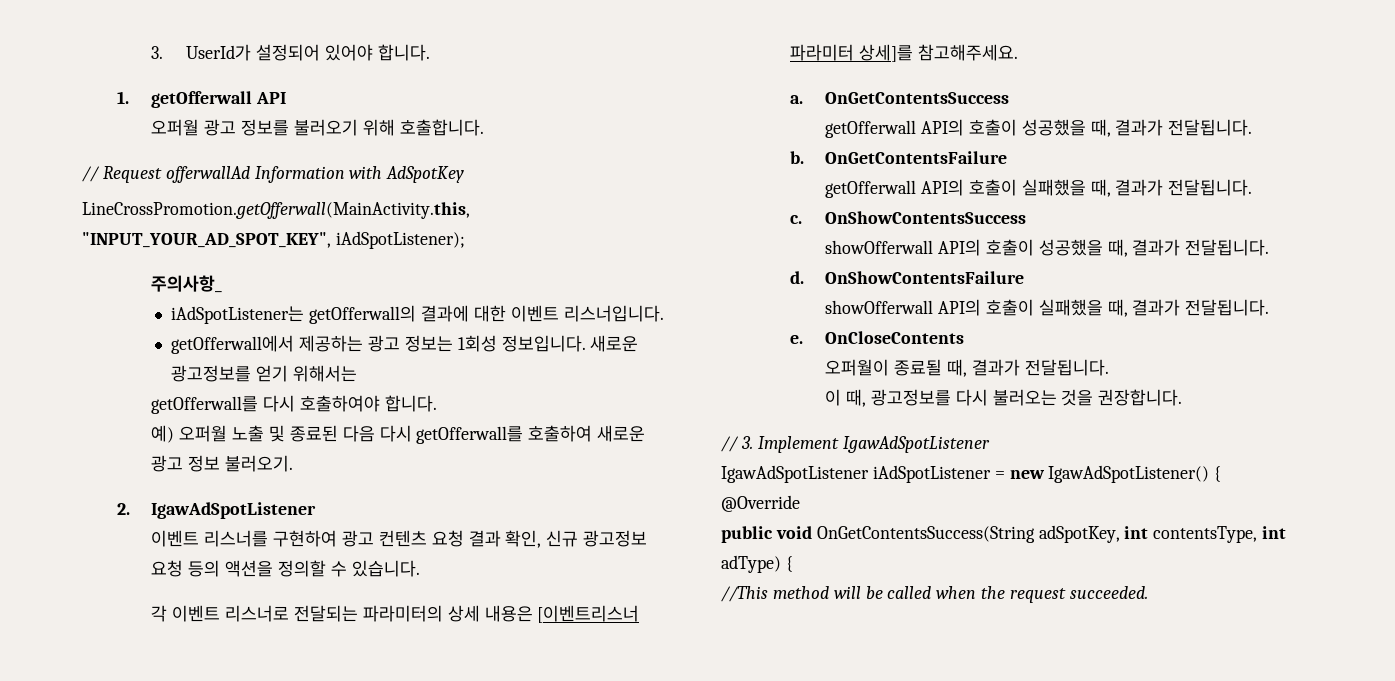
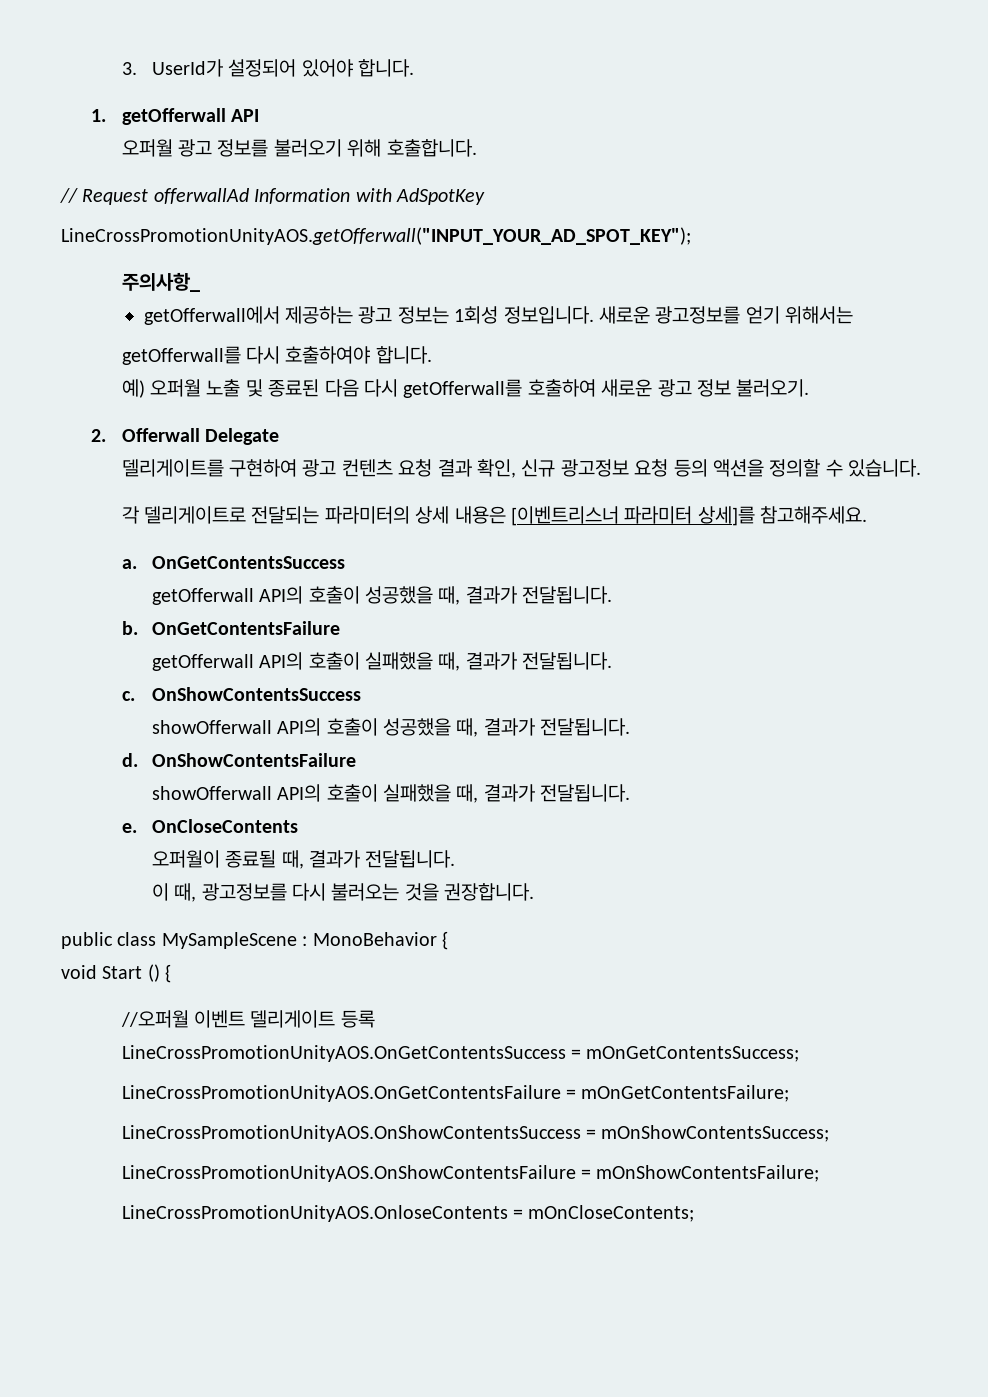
- LineCrossPromotion.getOfferwall(MainActivity.this, "INPUT_YOUR_AD_SPOT_KEY", iAdSpotListener);
+ LineCrossPromotionUnityAOS.getOfferwall("INPUT_YOUR_AD_SPOT_KEY");
  주의사항_
- iAdSpotListener는 getOfferwall의 결과에 대한 이벤트 리스너입니다.
- 2. IgawAdSpotListener
- 이벤트 리스너를 구현하여 광고 컨텐츠 요청 결과 확인, 신규 광고정보 요청 등의 액션을 정의할 수 있습니다.
+ 2. Offerwall Delegate
+ 델리게이트를 구현하여 광고 컨텐츠 요청 결과 확인, 신규 광고정보 요청 등의 액션을 정의할 수 있습니다.
- 각 이벤트 리스너로 전달되는 파라미터의 상세 내용은 [이벤트리스너 파라미터 상세]를 참고해주세요.
+ 각 델리게이트로 전달되는 파라미터의 상세 내용은 [이벤트리스너 파라미터 상세]를 참고해주세요.
- // 3. Implement IgawAdSpotListener
- IgawAdSpotListener iAdSpotListener = new IgawAdSpotListener() {
- @Override
- public void OnGetContentsSuccess(String adSpotKey, int contentsType, int adType) {
- //This method will be called when the request succeeded.
+ public class MySampleScene : MonoBehavior {
+ void Start () {
+ //오퍼월 이벤트 델리게이트 등록
+ LineCrossPromotionUnityAOS.OnGetContentsSuccess = mOnGetContentsSuccess;
+ LineCrossPromotionUnityAOS.OnGetContentsFailure = mOnGetContentsFailure;
+ LineCrossPromotionUnityAOS.OnShowContentsSuccess = mOnShowContentsSuccess;
+ LineCrossPromotionUnityAOS.OnShowContentsFailure = mOnShowContentsFailure;
+ LineCrossPromotionUnityAOS.OnloseContents = mOnCloseContents;

